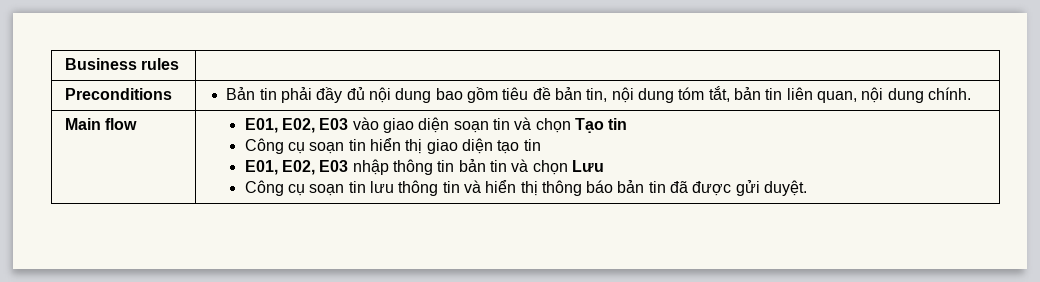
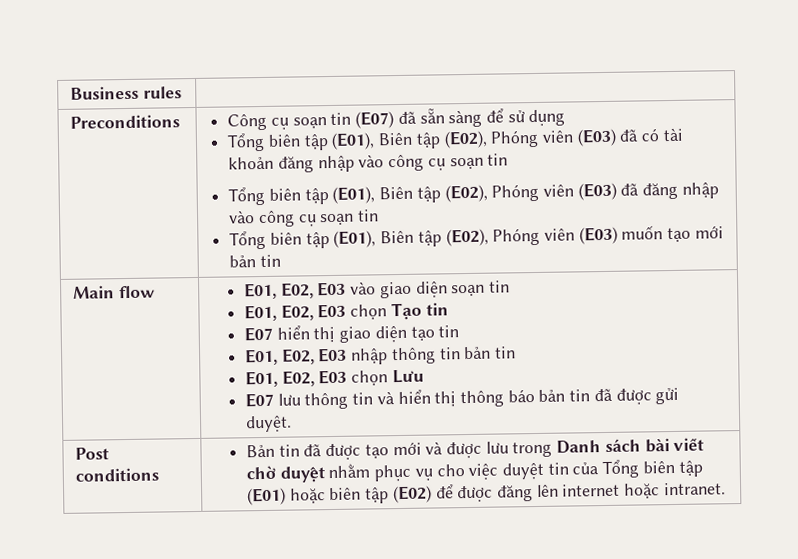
- Bản tin phải đầy đủ nội dung bao gồm tiêu đề bản tin, nội dung tóm tắt, bản tin liên quan, nội dung chính.
+ Công cụ soạn tin (E07) đã sẵn sàng để sử dụng
+ Tổng biên tập (E01), Biên tập (E02), Phóng viên (E03) đã có tài khoản đăng nhập vào công cụ soạn tin
+ Tổng biên tập (E01), Biên tập (E02), Phóng viên (E03) đã đăng nhập vào công cụ soạn tin
+ Tổng biên tập (E01), Biên tập (E02), Phóng viên (E03) muốn tạo mới bản tin
- E01, E02, E03 vào giao diện soạn tin và chọn Tạo tin
+ E01, E02, E03 vào giao diện soạn tin
+ E01, E02, E03 chọn Tạo tin
- Công cụ soạn tin hiển thị giao diện tạo tin
+ E07 hiển thị giao diện tạo tin
- E01, E02, E03 nhập thông tin bản tin và chọn Lưu
+ E01, E02, E03 nhập thông tin bản tin
+ E01, E02, E03 chọn Lưu
- Công cụ soạn tin lưu thông tin và hiển thị thông báo bản tin đã được gửi duyệt.
+ E07 lưu thông tin và hiển thị thông báo bản tin đã được gửi duyệt.
+ Post conditions | Bản tin đã được tạo mới và được lưu trong Danh sách bài viết chờ duyệt nhằm phục vụ cho việc duyệt tin của Tổng biên tập (E01) hoặc biên tập (E02) để được đăng lên internet hoặc intranet.

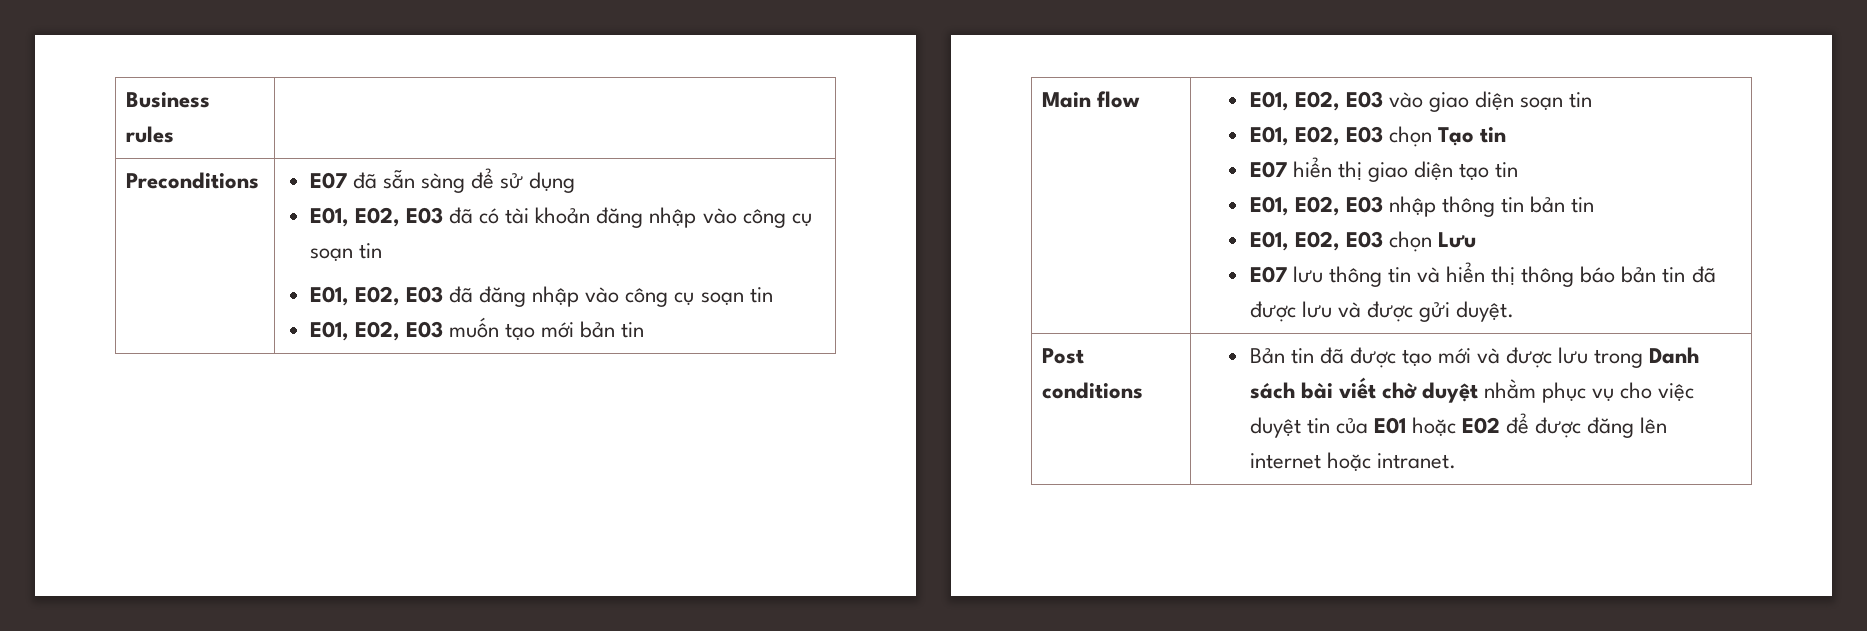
- Công cụ soạn tin (E07) đã sẵn sàng để sử dụng
+ E07 đã sẵn sàng để sử dụng
- Tổng biên tập (E01), Biên tập (E02), Phóng viên (E03) đã có tài khoản đăng nhập vào công cụ soạn tin
+ E01, E02, E03 đã có tài khoản đăng nhập vào công cụ soạn tin
- Tổng biên tập (E01), Biên tập (E02), Phóng viên (E03) đã đăng nhập vào công cụ soạn tin
+ E01, E02, E03 đã đăng nhập vào công cụ soạn tin
- Tổng biên tập (E01), Biên tập (E02), Phóng viên (E03) muốn tạo mới bản tin
+ E01, E02, E03 muốn tạo mới bản tin
- E07 lưu thông tin và hiển thị thông báo bản tin đã được gửi duyệt.
+ E07 lưu thông tin và hiển thị thông báo bản tin đã được lưu và được gửi duyệt.
- Bản tin đã được tạo mới và được lưu trong Danh sách bài viết chờ duyệt nhằm phục vụ cho việc duyệt tin của Tổng biên tập (E01) hoặc biên tập (E02) để được đăng lên internet hoặc intranet.
+ Bản tin đã được tạo mới và được lưu trong Danh sách bài viết chờ duyệt nhằm phục vụ cho việc duyệt tin của E01 hoặc E02 để được đăng lên internet hoặc intranet.

